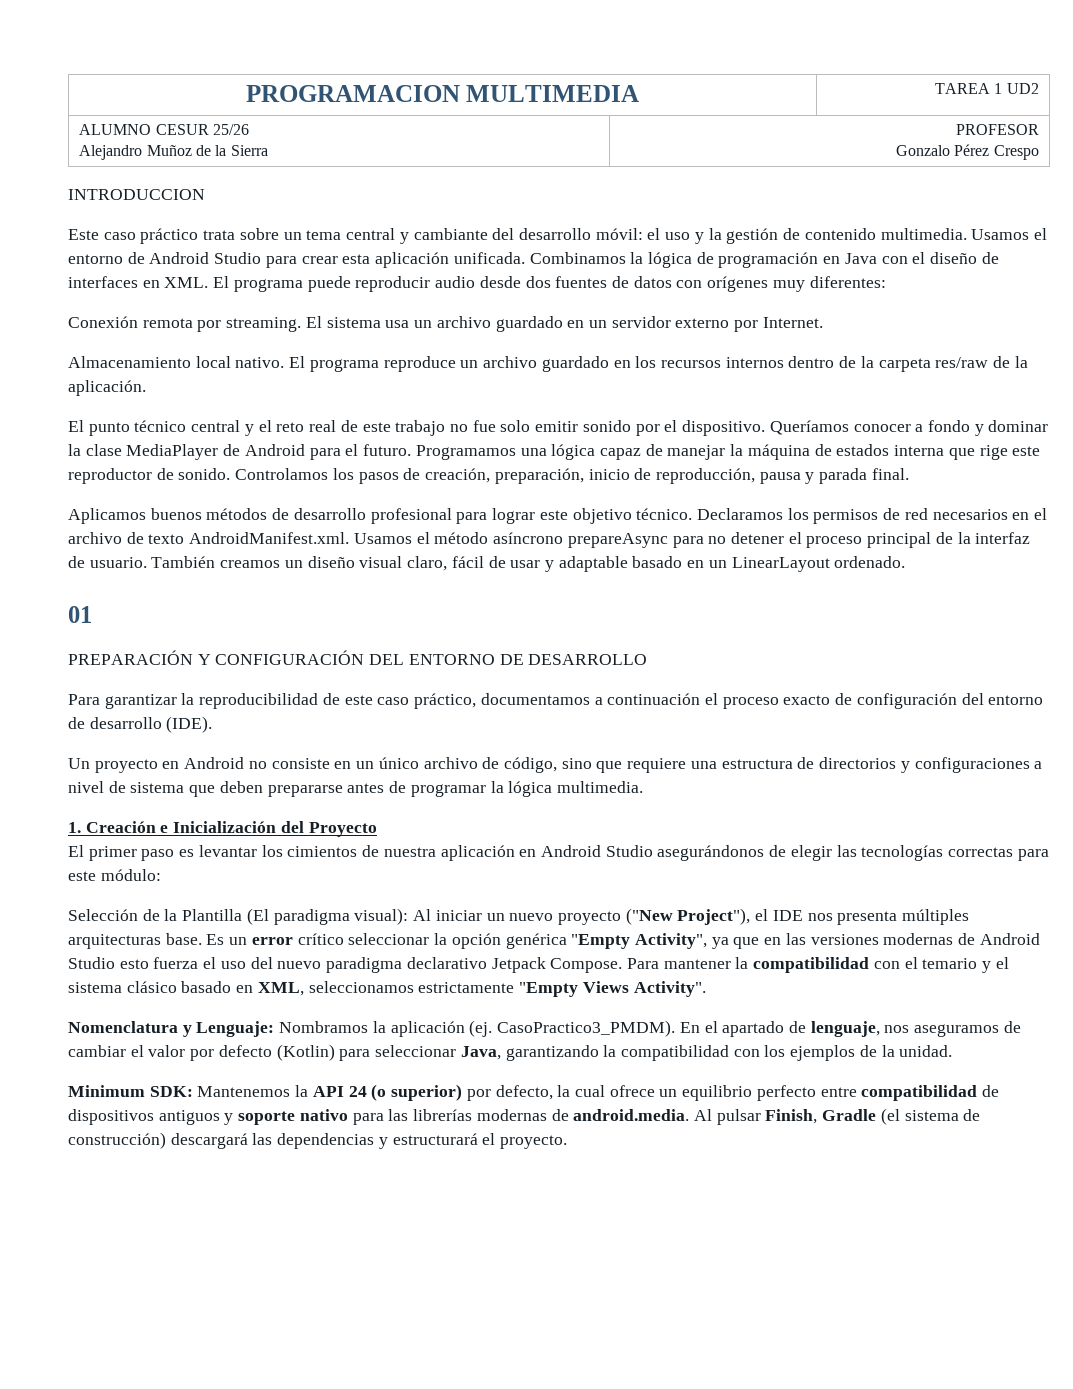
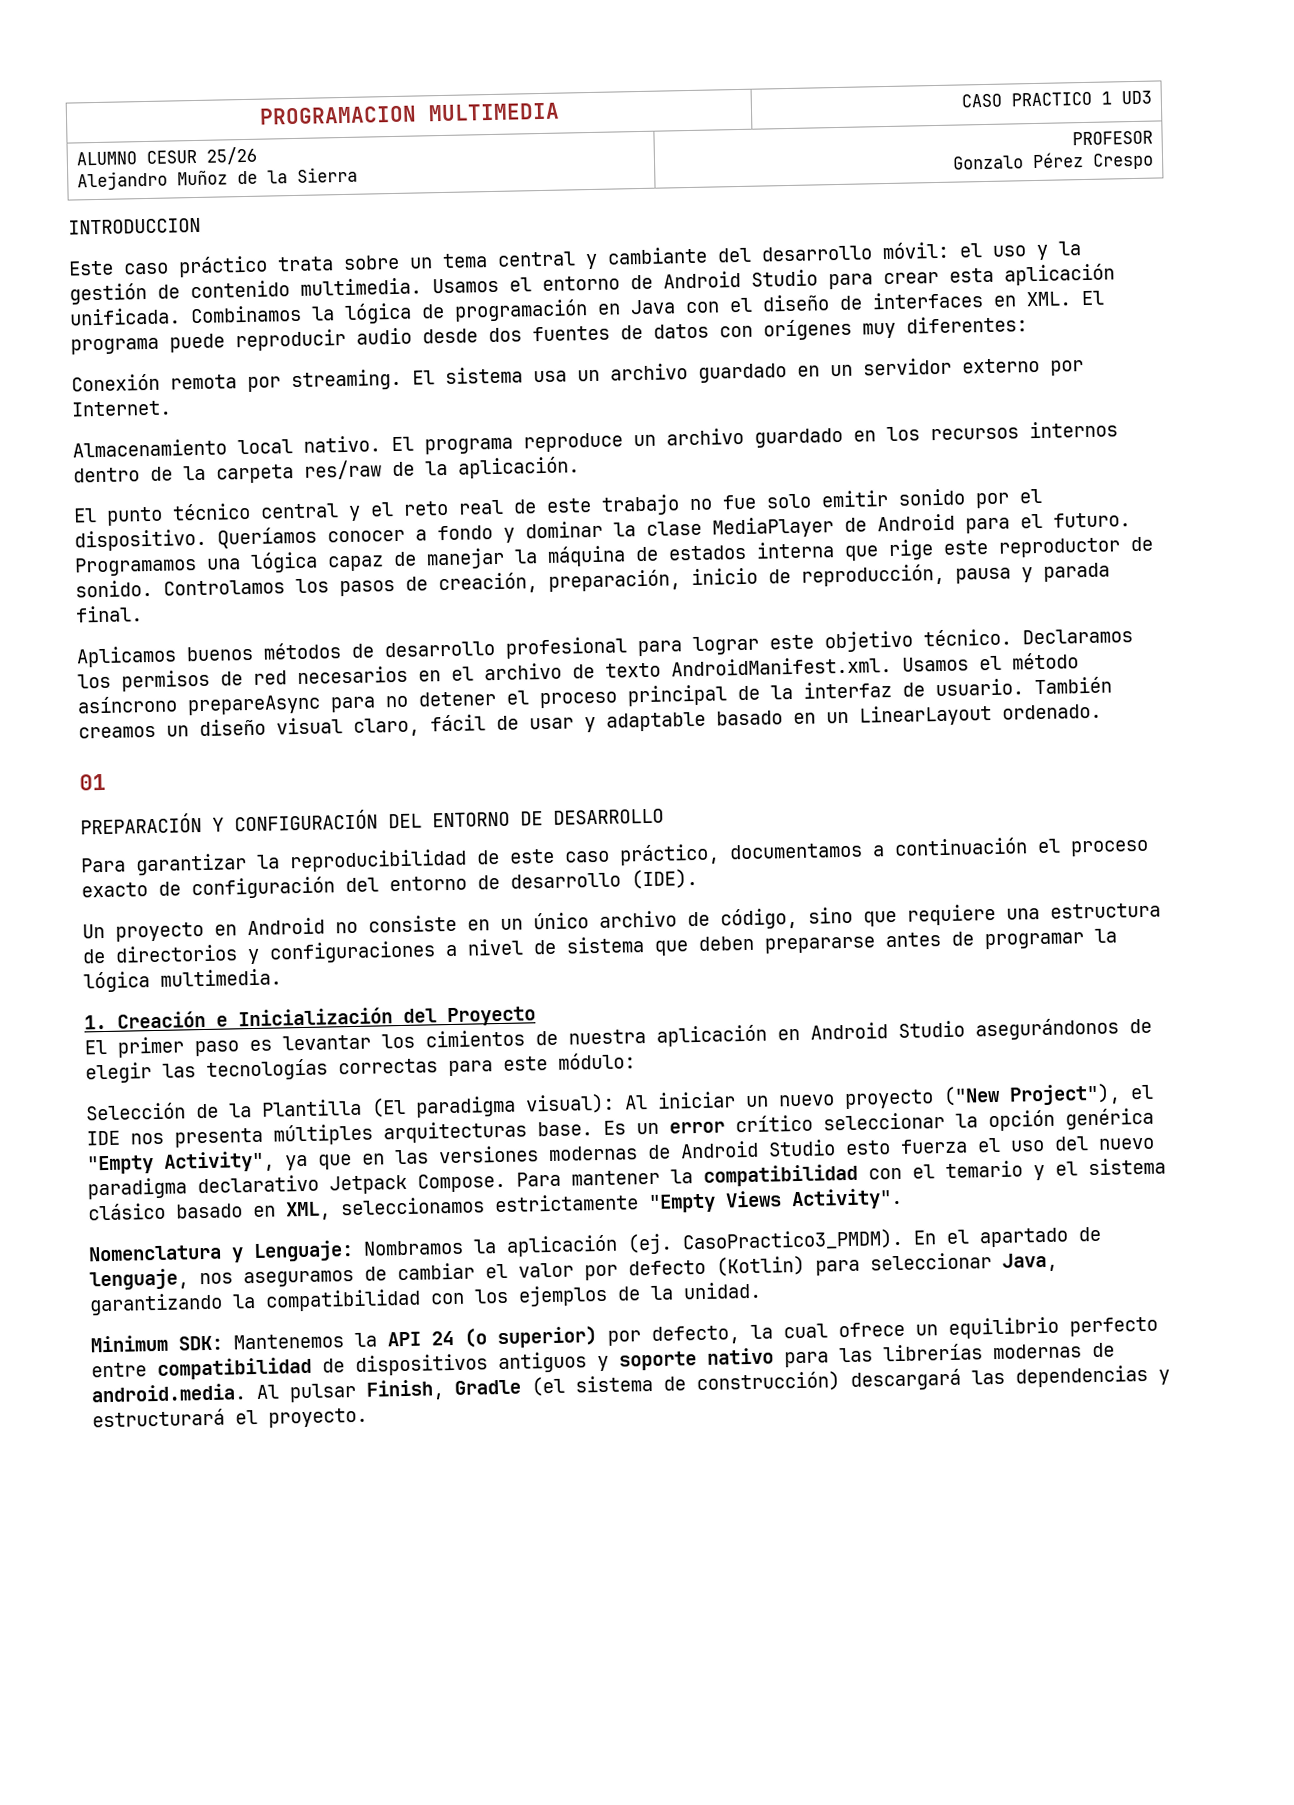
- PROGRAMACION MULTIMEDIA | TAREA 1 UD2
+ PROGRAMACION MULTIMEDIA | CASO PRACTICO 1 UD3

